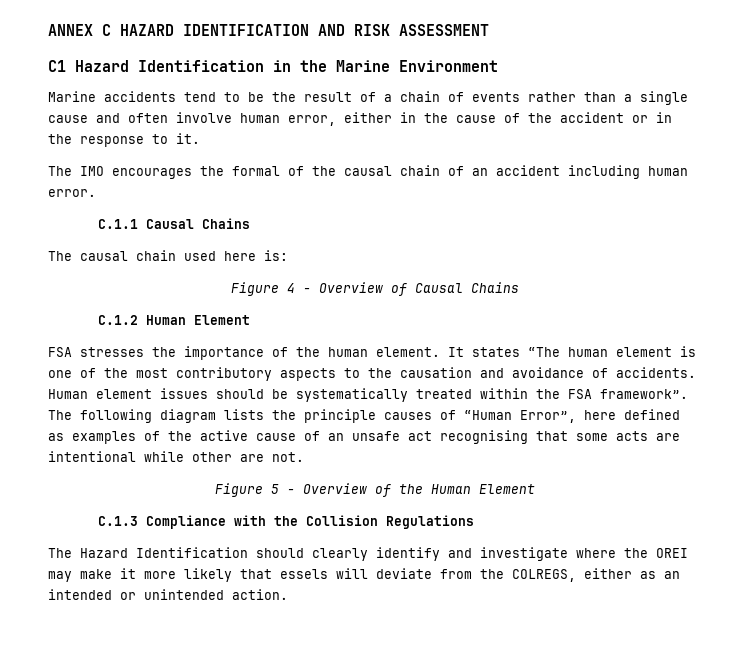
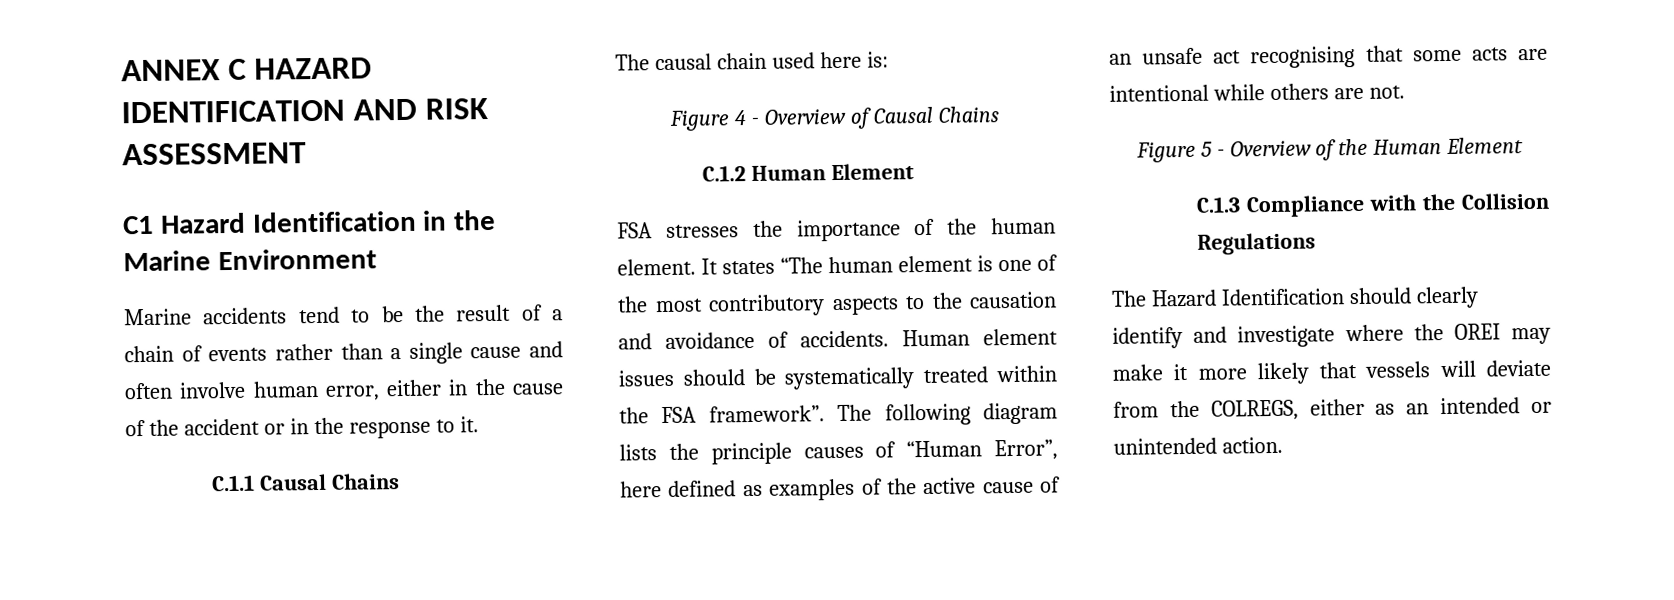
- The IMO encourages the formal of the causal chain of an accident including human error.
- The following diagram lists the principle causes of “Human Error”, here defined as examples of the active cause of an unsafe act recognising that some acts are intentional while other are not.
+ The following diagram lists the principle causes of “Human Error”, here defined as examples of the active cause of an unsafe act recognising that some acts are intentional while others are not.
- The Hazard Identification should clearly identify and investigate where the OREI may make it more likely that essels will deviate from the COLREGS, either as an intended or unintended action.
+ The Hazard Identification should clearly identify and investigate where the OREI may make it more likely that vessels will deviate from the COLREGS, either as an intended or unintended action.

